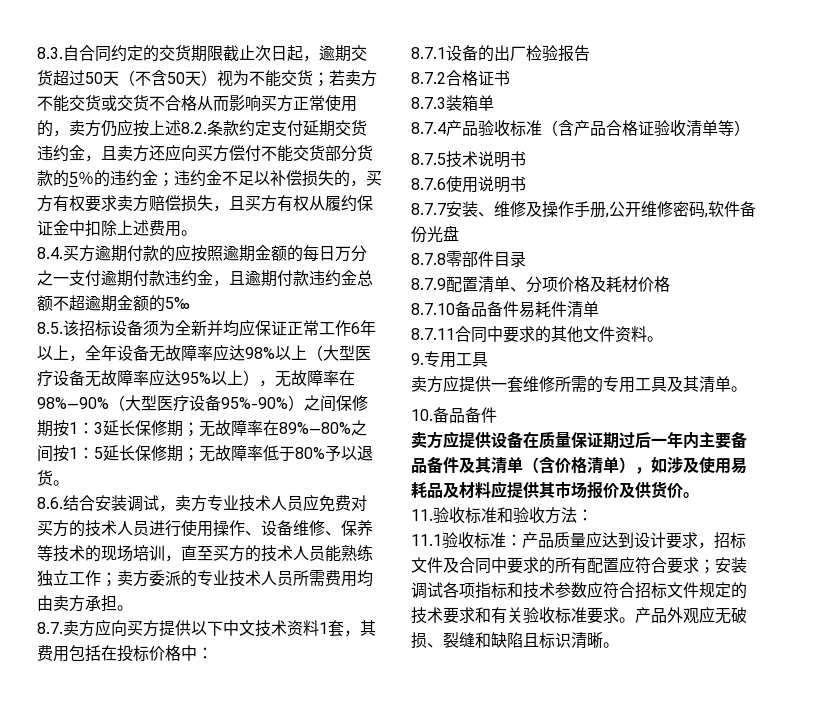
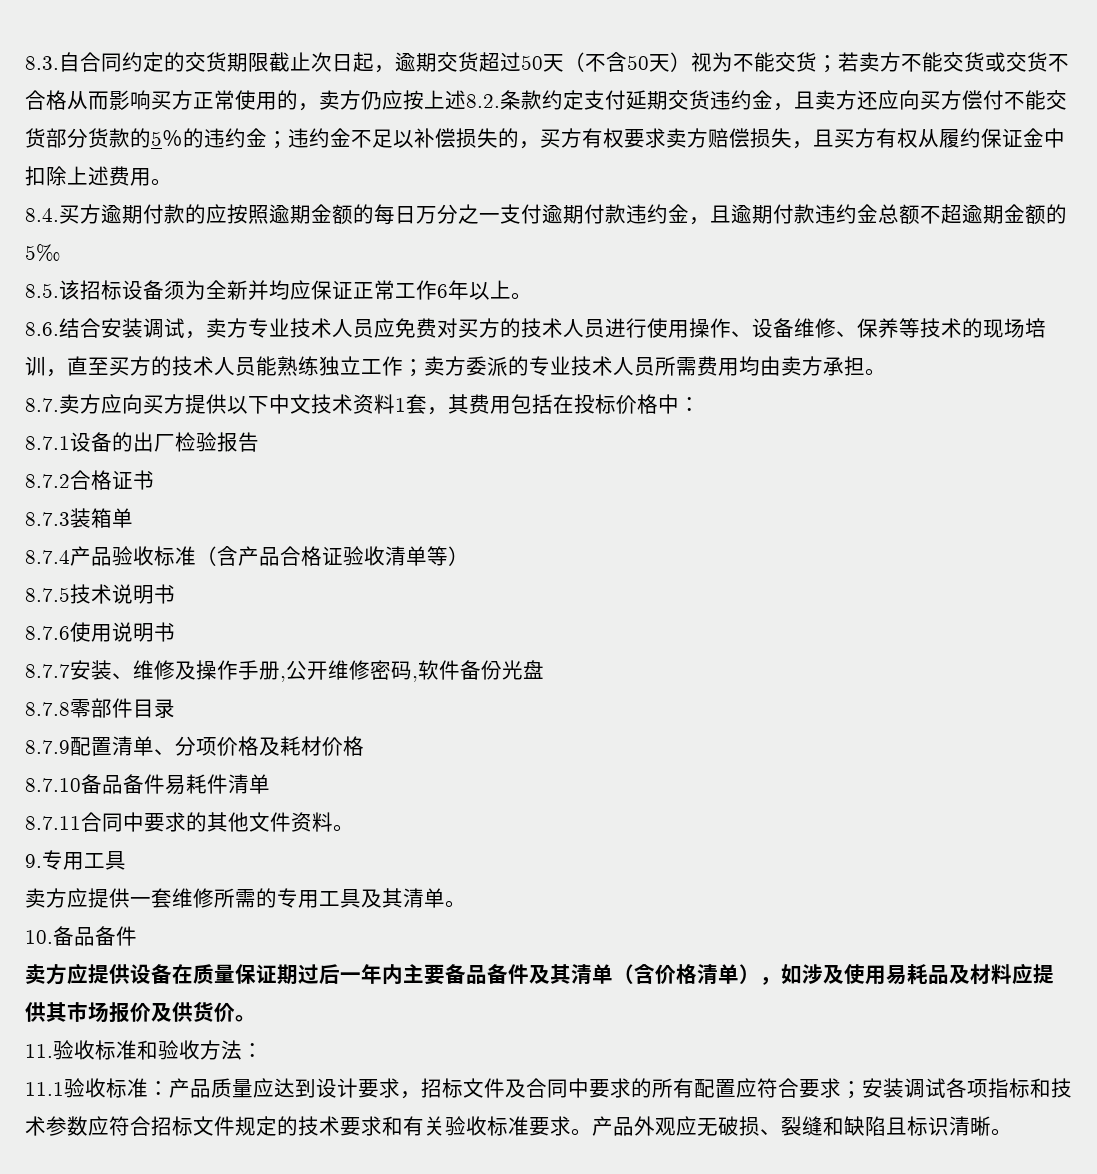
- 8.5.该招标设备须为全新并均应保证正常工作6年以上，全年设备无故障率应达98%以上（大型医疗设备无故障率应达95%以上），无故障率在98%—90%（大型医疗设备95%-90%）之间保修期按1：3延长保修期；无故障率在89%—80%之间按1：5延长保修期；无故障率低于80%予以退货。
+ 8.5.该招标设备须为全新并均应保证正常工作6年以上。

